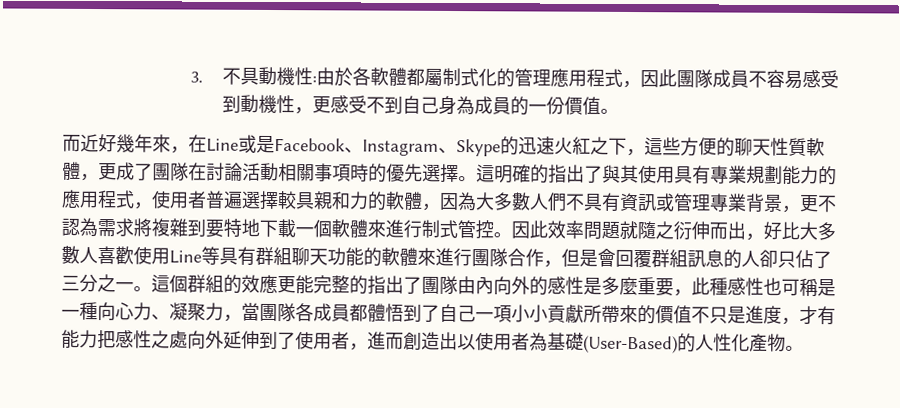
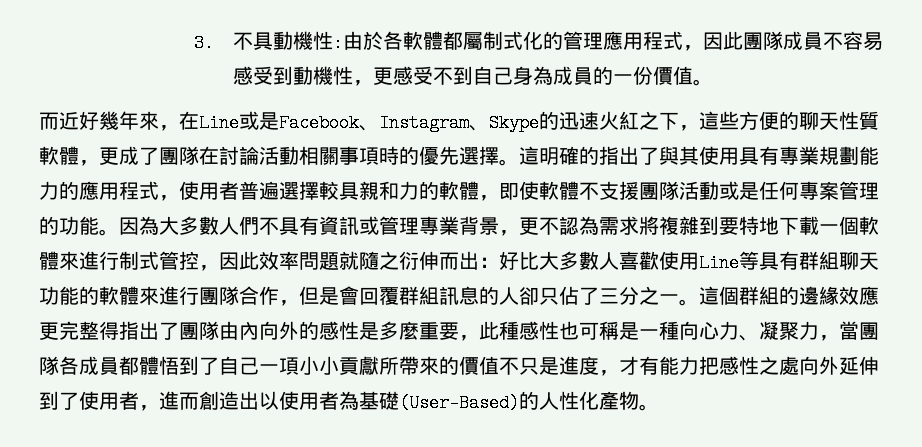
- 這明確的指出了與其使用具有專業規劃能力的應用程式，使用者普遍選擇較具親和力的軟體，因為大多數人們不具有資訊或管理專業背景，更不認為需求將複雜到要特地下載一個軟體來進行制式管控。因此效率問題就隨之衍伸而出，好比大多數人喜歡使用Line等具有群組聊天功能的軟體來進行團隊合作，但是會回覆群組訊息的人卻只佔了三分之一。
+ 這明確的指出了與其使用具有專業規劃能力的應用程式，使用者普遍選擇較具親和力的軟體，即使軟體不支援團隊活動或是任何專案管理的功能。因為大多數人們不具有資訊或管理專業背景，更不認為需求將複雜到要特地下載一個軟體來進行制式管控，因此效率問題就隨之衍伸而出：好比大多數人喜歡使用Line等具有群組聊天功能的軟體來進行團隊合作，但是會回覆群組訊息的人卻只佔了三分之一。
- 這個群組的效應更能完整的指出了團隊由內向外的感性是多麼重要，此種感性也可稱是一種向心力、凝聚力，當團隊各成員都體悟到了自己一項小小貢獻所帶來的價值不只是進度，才有能力把感性之處向外延伸到了使用者，進而創造出以使用者為基礎(User-Based)的人性化產物。
+ 這個群組的邊緣效應更完整得指出了團隊由內向外的感性是多麼重要，此種感性也可稱是一種向心力、凝聚力，當團隊各成員都體悟到了自己一項小小貢獻所帶來的價值不只是進度，才有能力把感性之處向外延伸到了使用者，進而創造出以使用者為基礎(User-Based)的人性化產物。

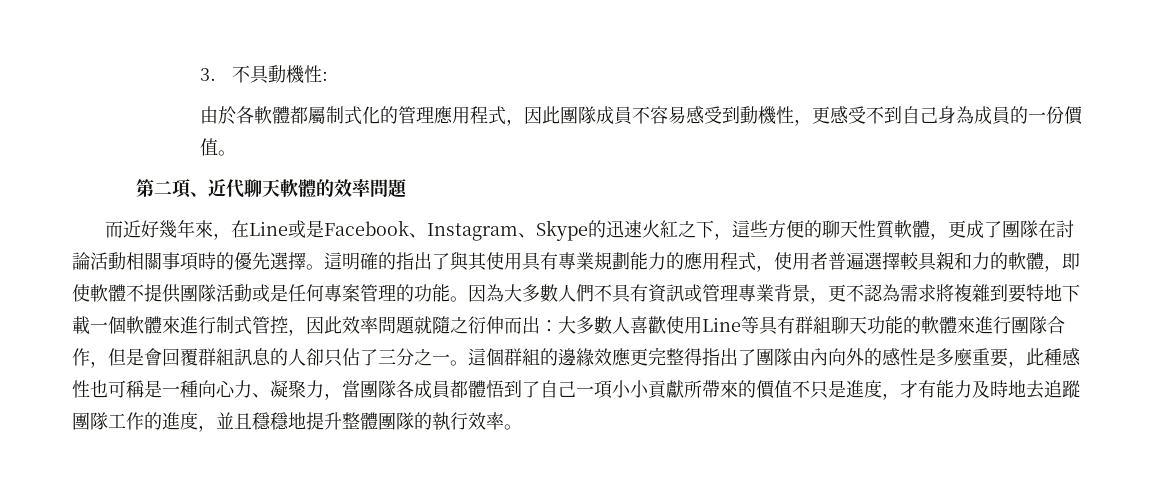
- 3.不具動機性:由於各軟體都屬制式化的管理應用程式，因此團隊成員不容易感受到動機性，更感受不到自己身為成員的一份價值。
+ 3.不具動機性:
+ 由於各軟體都屬制式化的管理應用程式，因此團隊成員不容易感受到動機性，更感受不到自己身為成員的一份價值。
+ 第二項、近代聊天軟體的效率問題
- 這明確的指出了與其使用具有專業規劃能力的應用程式，使用者普遍選擇較具親和力的軟體，即使軟體不支援團隊活動或是任何專案管理的功能。
+ 這明確的指出了與其使用具有專業規劃能力的應用程式，使用者普遍選擇較具親和力的軟體，即使軟體不提供團隊活動或是任何專案管理的功能。
- 因為大多數人們不具有資訊或管理專業背景，更不認為需求將複雜到要特地下載一個軟體來進行制式管控，因此效率問題就隨之衍伸而出：好比大多數人喜歡使用Line等具有群組聊天功能的軟體來進行團隊合作，但是會回覆群組訊息的人卻只佔了三分之一。
+ 因為大多數人們不具有資訊或管理專業背景，更不認為需求將複雜到要特地下載一個軟體來進行制式管控，因此效率問題就隨之衍伸而出：大多數人喜歡使用Line等具有群組聊天功能的軟體來進行團隊合作，但是會回覆群組訊息的人卻只佔了三分之一。
- 這個群組的邊緣效應更完整得指出了團隊由內向外的感性是多麼重要，此種感性也可稱是一種向心力、凝聚力，當團隊各成員都體悟到了自己一項小小貢獻所帶來的價值不只是進度，才有能力把感性之處向外延伸到了使用者，進而創造出以使用者為基礎(User-Based)的人性化產物。
+ 這個群組的邊緣效應更完整得指出了團隊由內向外的感性是多麼重要，此種感性也可稱是一種向心力、凝聚力，當團隊各成員都體悟到了自己一項小小貢獻所帶來的價值不只是進度，才有能力及時地去追蹤團隊工作的進度，並且穩穩地提升整體團隊的執行效率。

